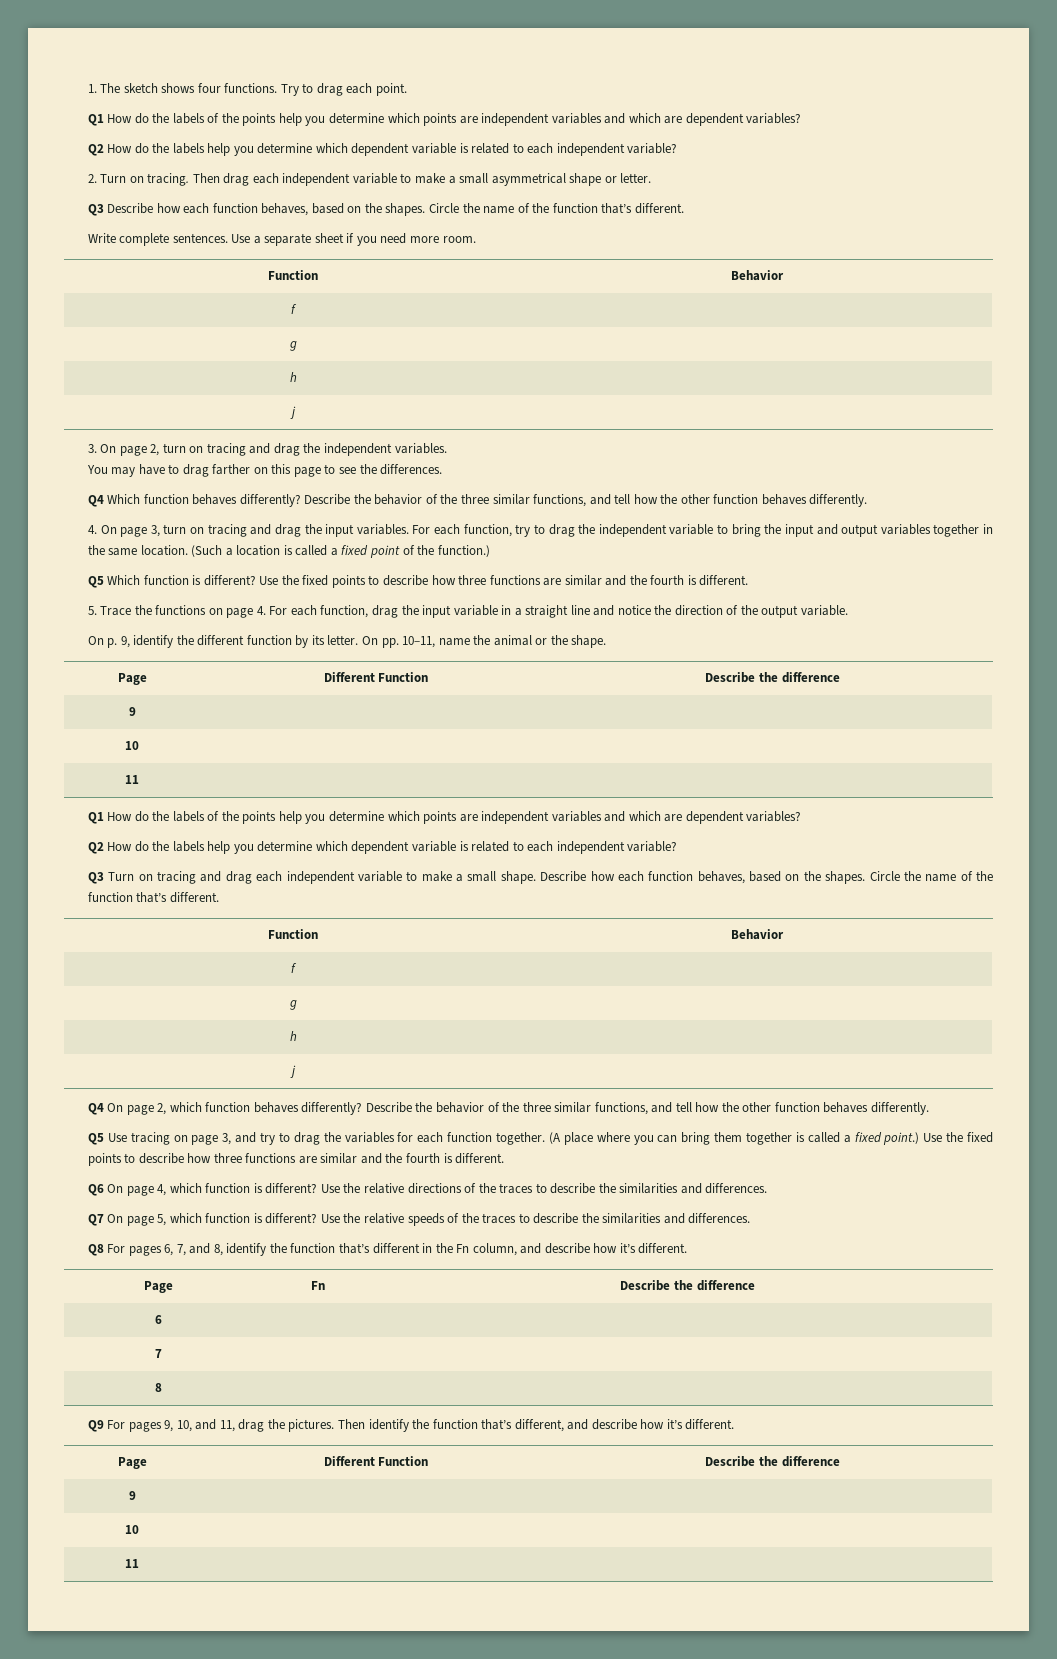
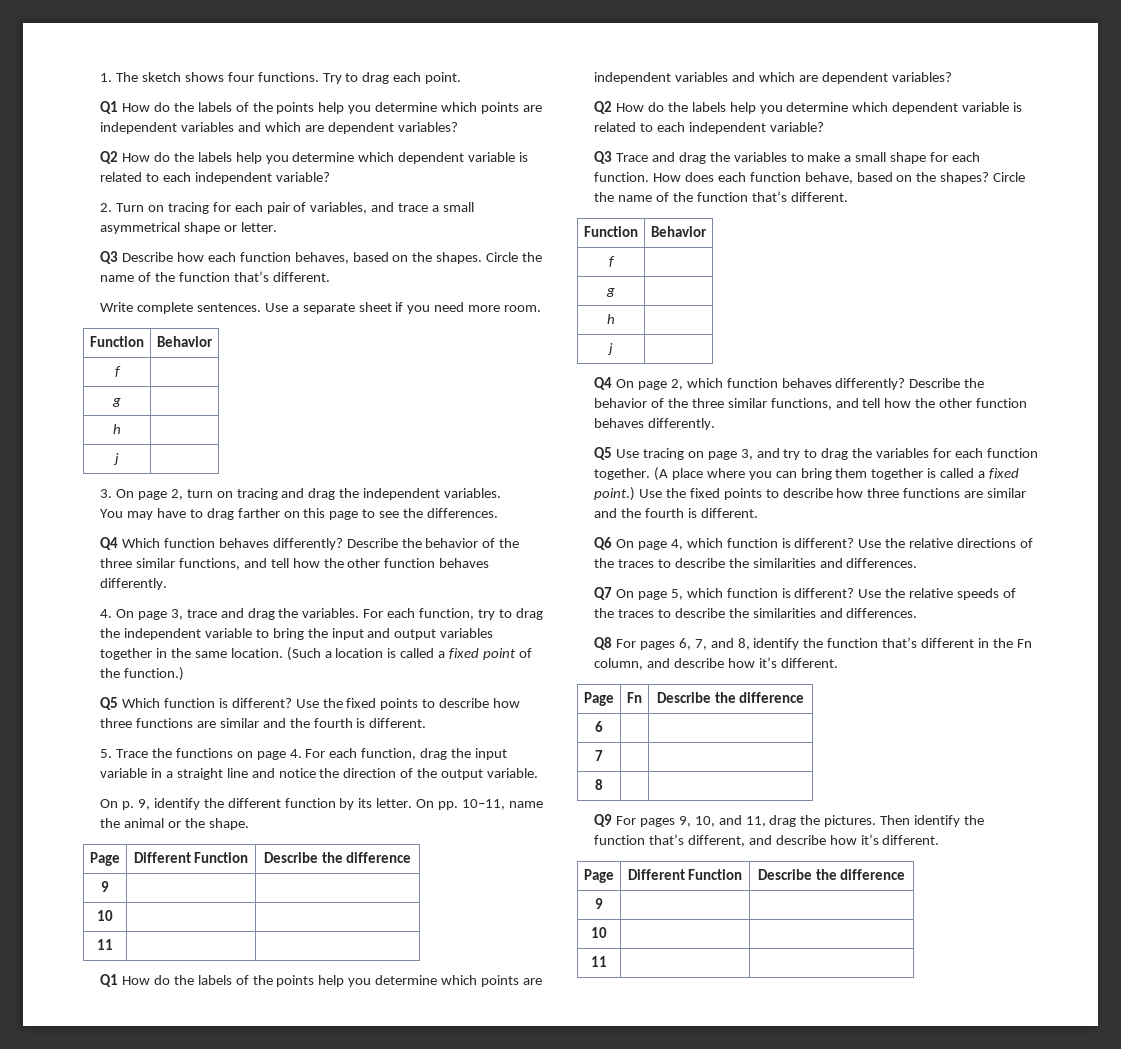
- 2. Turn on tracing. Then drag each independent variable to make a small asymmetrical shape or letter.
+ 2. Turn on tracing for each pair of variables, and trace a small asymmetrical shape or letter.
- 4. On page 3, turn on tracing and drag the input variables.
+ 4. On page 3, trace and drag the variables.
- Q3 Turn on tracing and drag each independent variable to make a small shape. Describe how each function behaves, based on the shapes.
+ Q3 Trace and drag the variables to make a small shape for each function. How does each function behave, based on the shapes?

